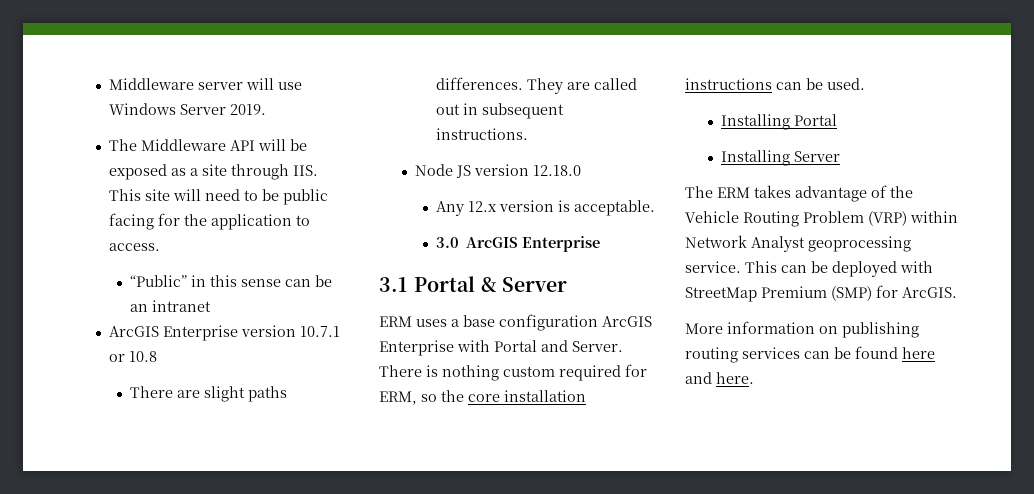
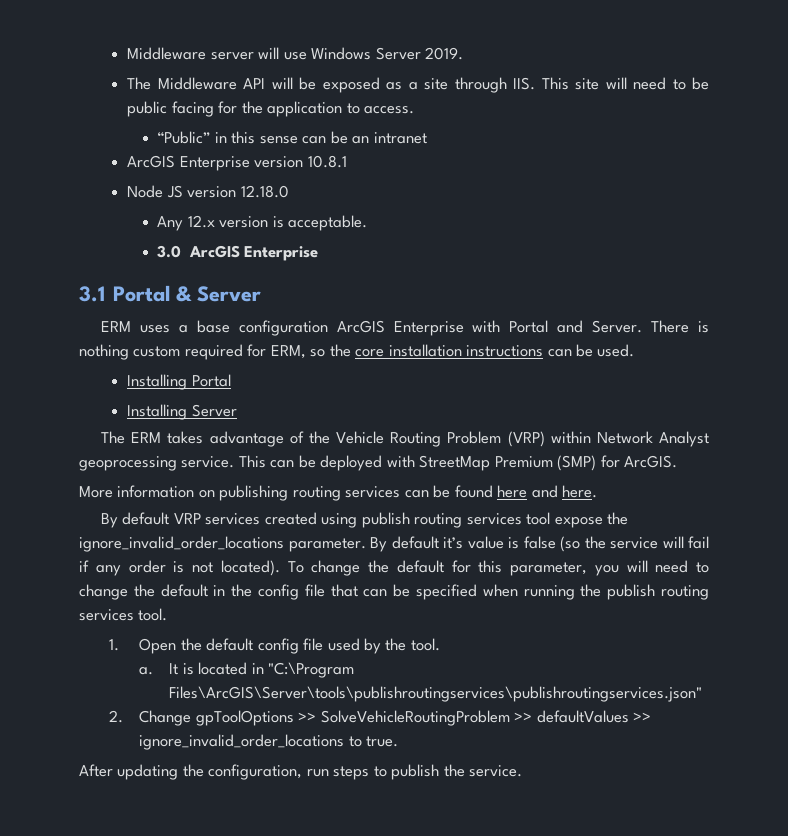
- ArcGIS Enterprise version 10.7.1 or 10.8
- There are slight paths differences. They are called out in subsequent instructions.
+ ArcGIS Enterprise version 10.8.1
+ By default VRP services created using publish routing services tool expose the ignore_invalid_order_locations parameter. By default it’s value is false (so the service will fail if any order is not located). To change the default for this parameter, you will need to change the default in the config file that can be specified when running the publish routing services tool.
+ 1. Open the default config file used by the tool.
+ a. It is located in "C:\Program Files\ArcGIS\Server\tools\publishroutingservices\publishroutingservices.json"
+ 2. Change gpToolOptions >> SolveVehicleRoutingProblem >> defaultValues >> ignore_invalid_order_locations to true.
+ After updating the configuration, run steps to publish the service.

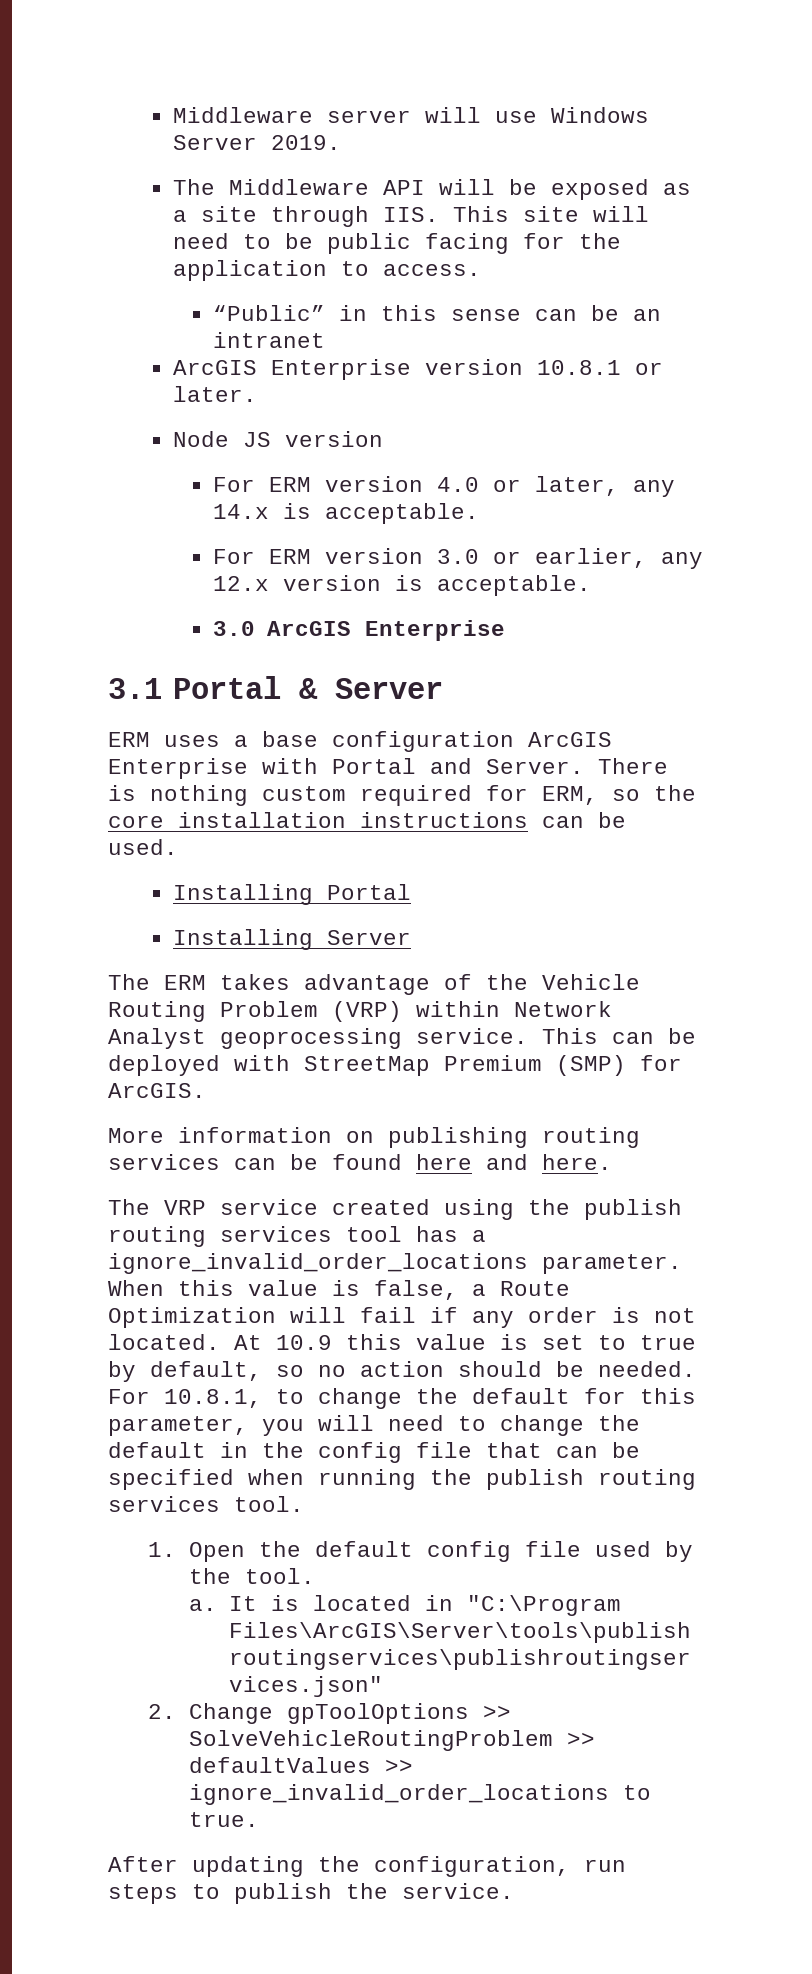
- ArcGIS Enterprise version 10.8.1
+ ArcGIS Enterprise version 10.8.1 or later.
- Node JS version 12.18.0
- Any 12.x version is acceptable.
+ Node JS version
+ For ERM version 4.0 or later, any 14.x is acceptable.
+ For ERM version 3.0 or earlier, any 12.x version is acceptable.
- By default VRP services created using publish routing services tool expose the ignore_invalid_order_locations parameter. By default it’s value is false (so the service will fail if any order is not located). To change the default for this parameter, you will need to change the default in the config file that can be specified when running the publish routing services tool.
+ The VRP service created using the publish routing services tool has a ignore_invalid_order_locations parameter. When this value is false, a Route Optimization will fail if any order is not located. At 10.9 this value is set to true by default, so no action should be needed. For 10.8.1, to change the default for this parameter, you will need to change the default in the config file that can be specified when running the publish routing services tool.

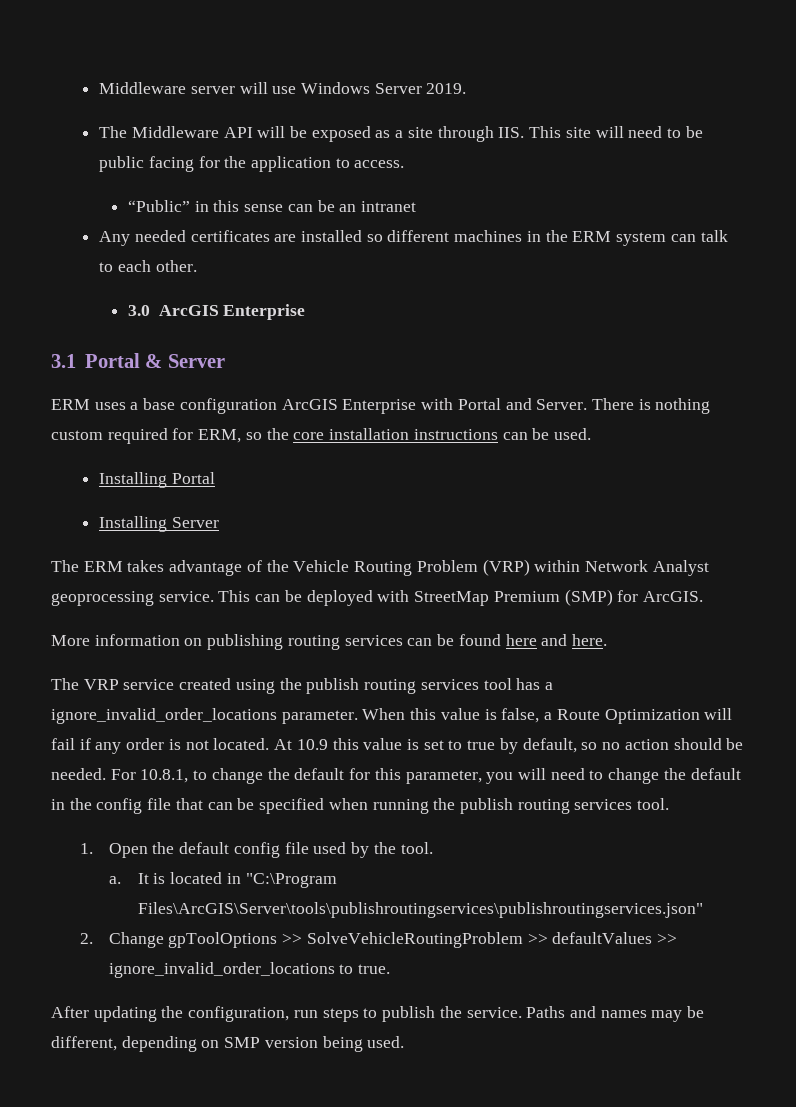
- ArcGIS Enterprise version 10.8.1 or later.
- Node JS version
- For ERM version 4.0 or later, any 14.x is acceptable.
- For ERM version 3.0 or earlier, any 12.x version is acceptable.
+ Any needed certificates are installed so different machines in the ERM system can talk to each other.
+ Paths and names may be different, depending on SMP version being used.

